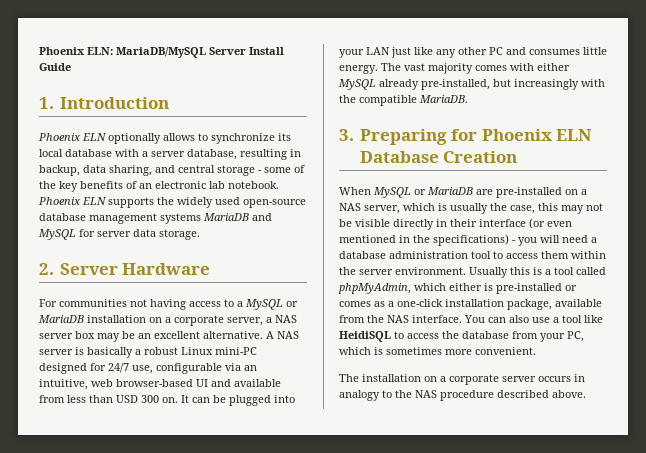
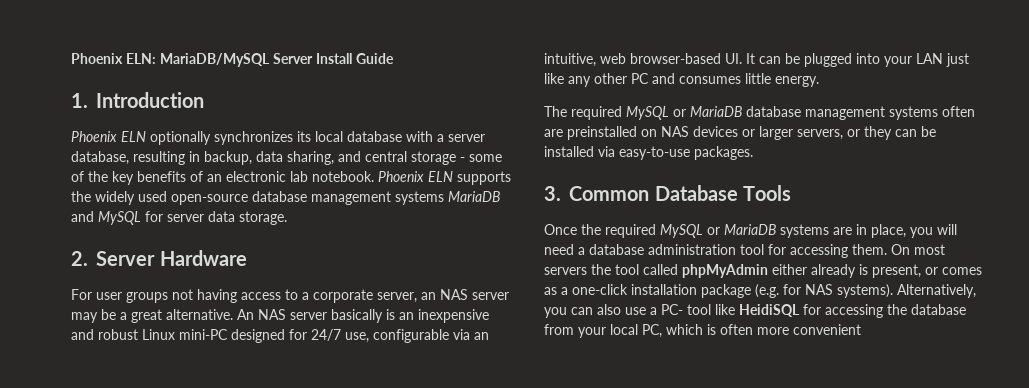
- Phoenix ELN optionally allows to synchronize its local database with a server database, resulting in backup, data sharing, and central storage - some of the key benefits of an electronic lab notebook.
+ Phoenix ELN optionally synchronizes its local database with a server database, resulting in backup, data sharing, and central storage - some of the key benefits of an electronic lab notebook.
- For communities not having access to a MySQL or MariaDB installation on a corporate server, a NAS server box may be an excellent alternative. A NAS server is basically a robust Linux mini-PC designed for 24/7 use, configurable via an intuitive, web browser-based UI and available from less than USD 300 on. It can be plugged into your LAN just like any other PC and consumes little energy. The vast majority comes with either MySQL already pre-installed, but increasingly with the compatible MariaDB.
- 3. Preparing for Phoenix ELN Database Creation
- When MySQL or MariaDB are pre-installed on a NAS server, which is usually the case, this may not be visible directly in their interface (or even mentioned in the specifications) - you will need a database administration tool to access them within the server environment. Usually this is a tool called phpMyAdmin, which either is pre-installed or comes as a one-click installation package, available from the NAS interface. You can also use a tool like HeidiSQL to access the database from your PC, which is sometimes more convenient.
- The installation on a corporate server occurs in analogy to the NAS procedure described above.
+ For user groups not having access to a corporate server, an NAS server may be a great alternative. An NAS server basically is an inexpensive and robust Linux mini-PC designed for 24/7 use, configurable via an intuitive, web browser-based UI. It can be plugged into your LAN just like any other PC and consumes little energy.
+ The required MySQL or MariaDB database management systems often are preinstalled on NAS devices or larger servers, or they can be installed via easy-to-use packages.
+ 3. Common Database Tools
+ Once the required MySQL or MariaDB systems are in place, you will need a database administration tool for accessing them. On most servers the tool called phpMyAdmin either already is present, or comes as a one-click installation package (e.g. for NAS systems). Alternatively, you can also use a PC- tool like HeidiSQL for accessing the database from your local PC, which is often more convenient

